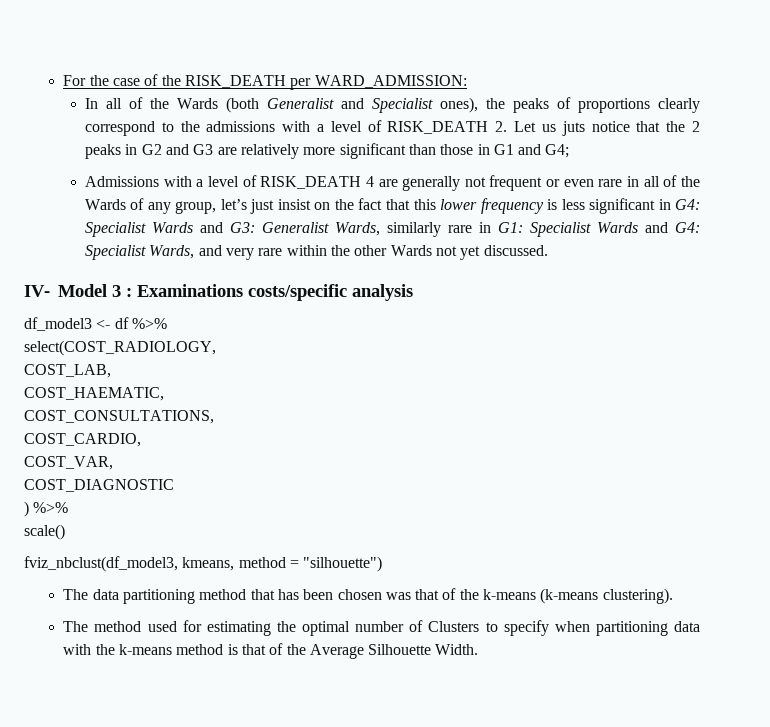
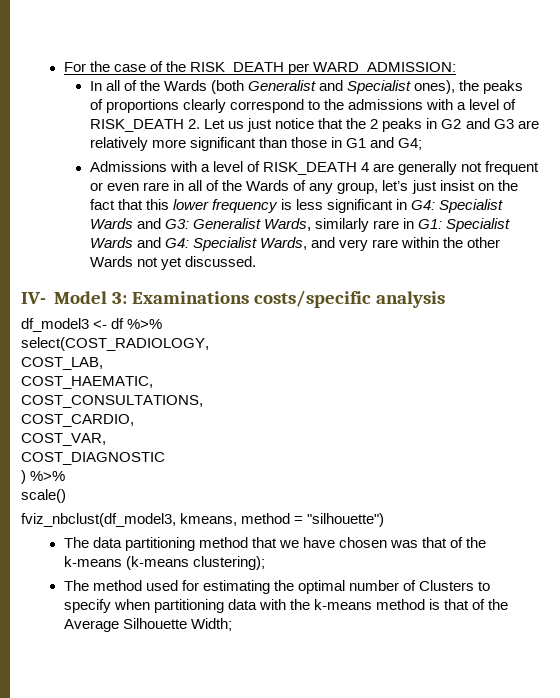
- In all of the Wards (both Generalist and Specialist ones), the peaks of proportions clearly correspond to the admissions with a level of RISK_DEATH 2. Let us juts notice that the 2 peaks in G2 and G3 are relatively more significant than those in G1 and G4;
+ In all of the Wards (both Generalist and Specialist ones), the peaks of proportions clearly correspond to the admissions with a level of RISK_DEATH 2. Let us just notice that the 2 peaks in G2 and G3 are relatively more significant than those in G1 and G4;
- IV- Model 3 : Examinations costs/specific analysis
+ IV- Model 3: Examinations costs/specific analysis
- The data partitioning method that has been chosen was that of the k-means (k-means clustering).
+ The data partitioning method that we have chosen was that of the k-means (k-means clustering);
- The method used for estimating the optimal number of Clusters to specify when partitioning data with the k-means method is that of the Average Silhouette Width.
+ The method used for estimating the optimal number of Clusters to specify when partitioning data with the k-means method is that of the Average Silhouette Width;

